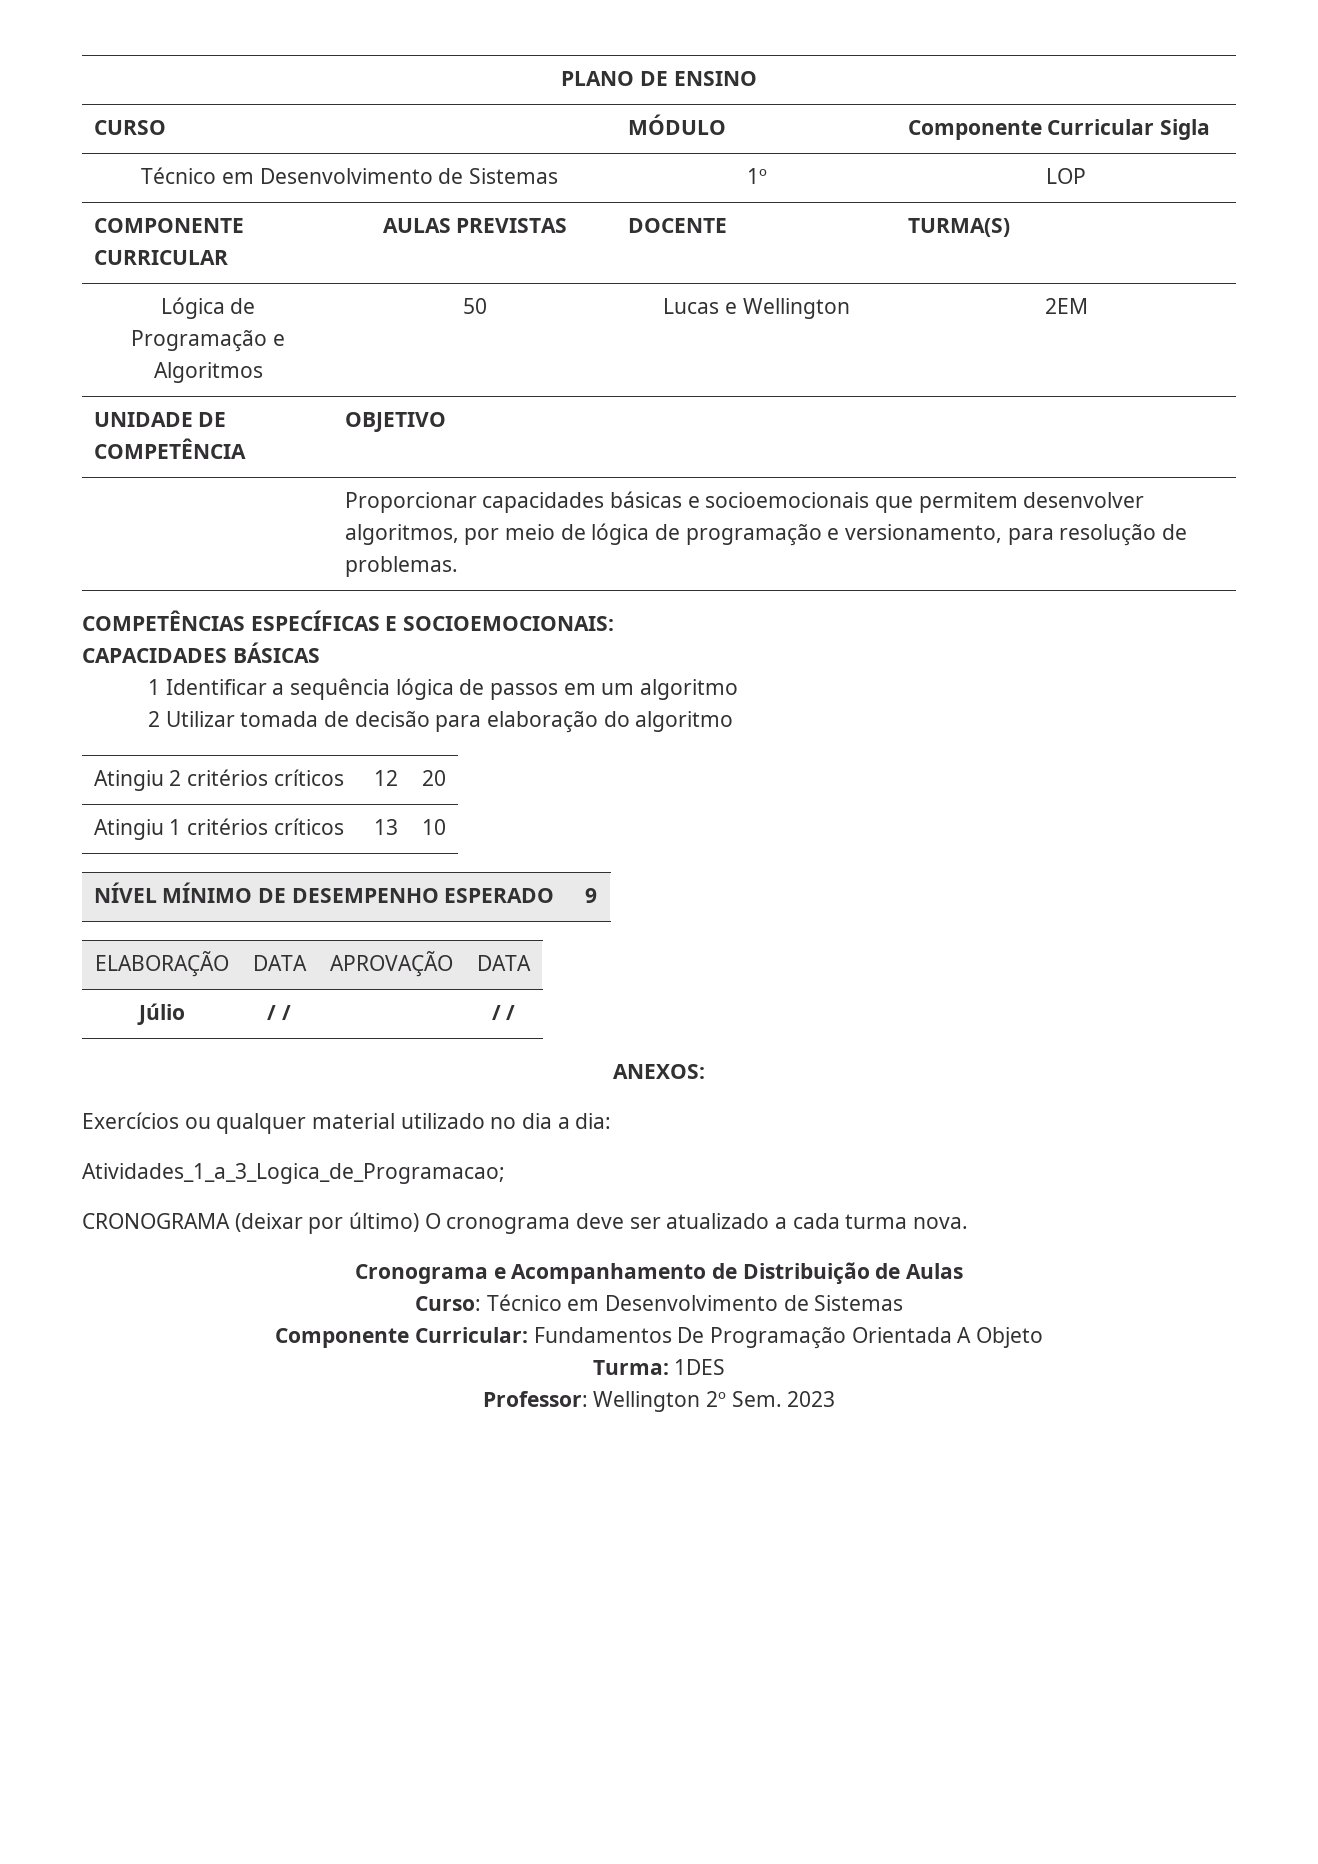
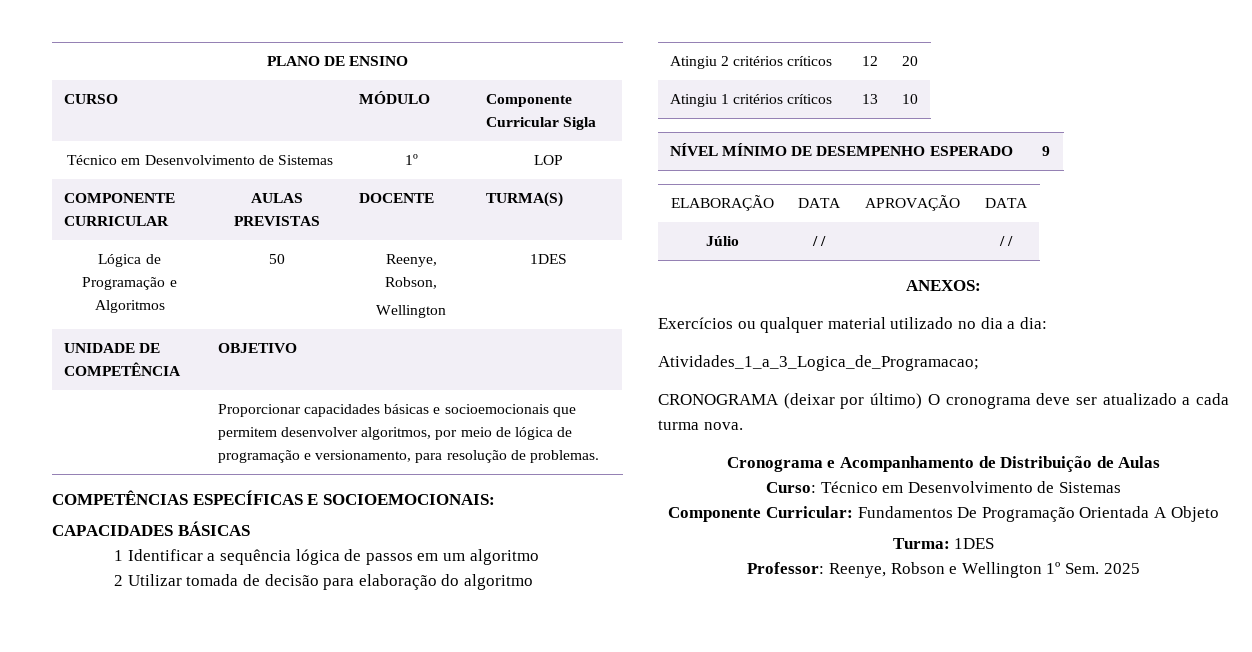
- Lógica de Programação e Algoritmos | 50 | Lucas e Wellington | 2EM
+ Lógica de Programação e Algoritmos | 50 | Reenye, Robson,
+ Wellington | 1DES
- Professor: Wellington 2º Sem. 2023
+ Professor: Reenye, Robson e Wellington 1º Sem. 2025

